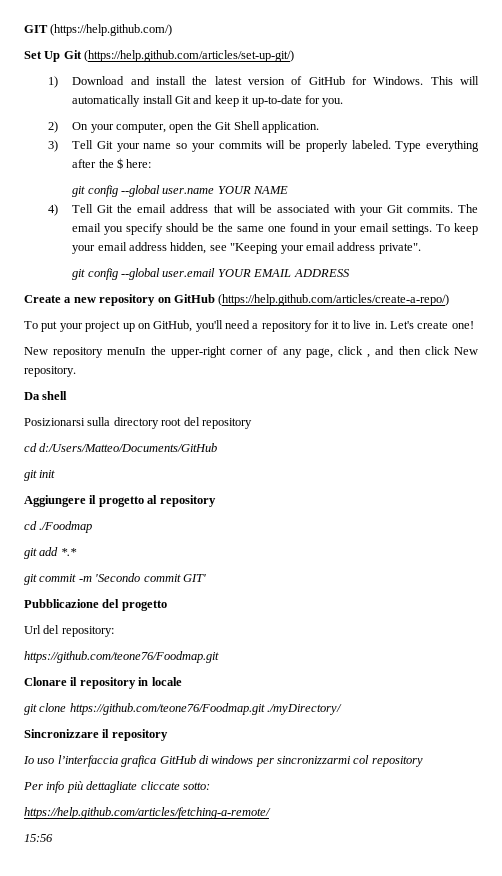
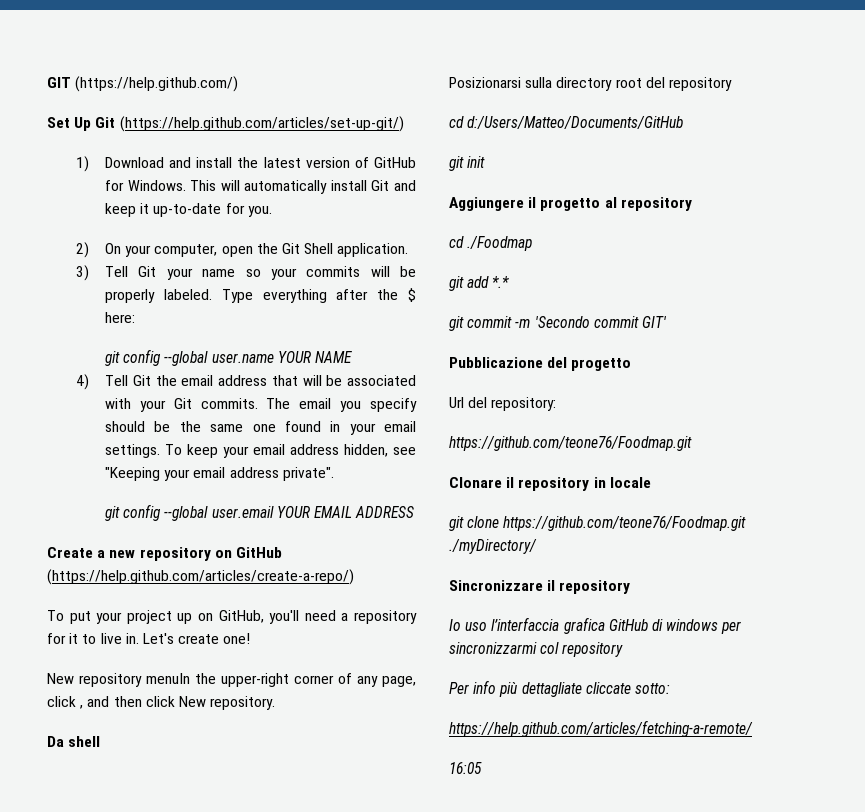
- 15:56
+ 16:05

